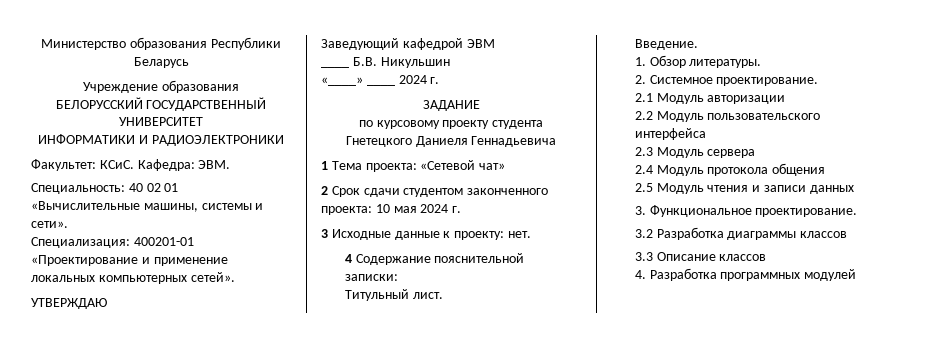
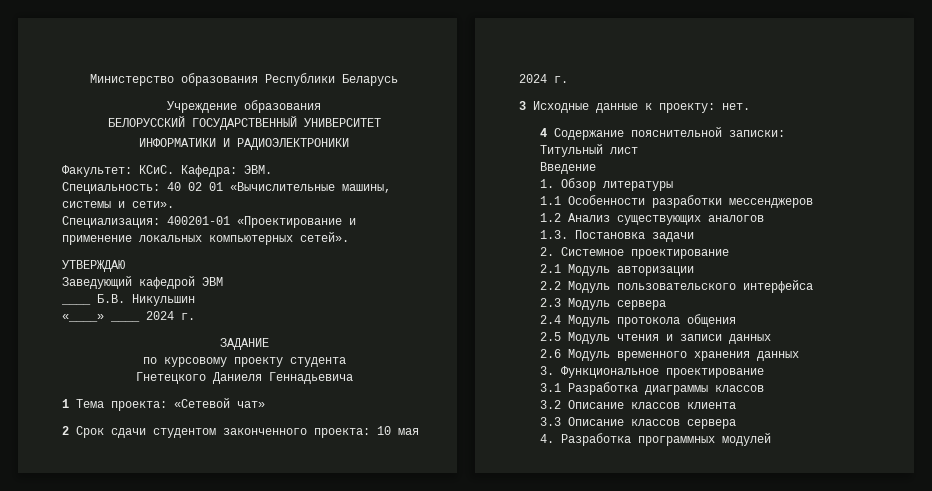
- Титульный лист.
- Введение.
+ Титульный лист
+ Введение
- 1. Обзор литературы.
+ 1. Обзор литературы
+ 1.1 Особенности разработки мессенджеров
+ 1.2 Анализ существующих аналогов
+ 1.3. Постановка задачи
- 2. Системное проектирование.
+ 2. Системное проектирование
+ 2.6 Модуль временного хранения данных
- 3. Функциональное проектирование.
- 3.2 Разработка диаграммы классов
+ 3. Функциональное проектирование
+ 3.1 Разработка диаграммы классов
+ 3.2 Описание классов клиента
- 3.3 Описание классов
+ 3.3 Описание классов сервера

